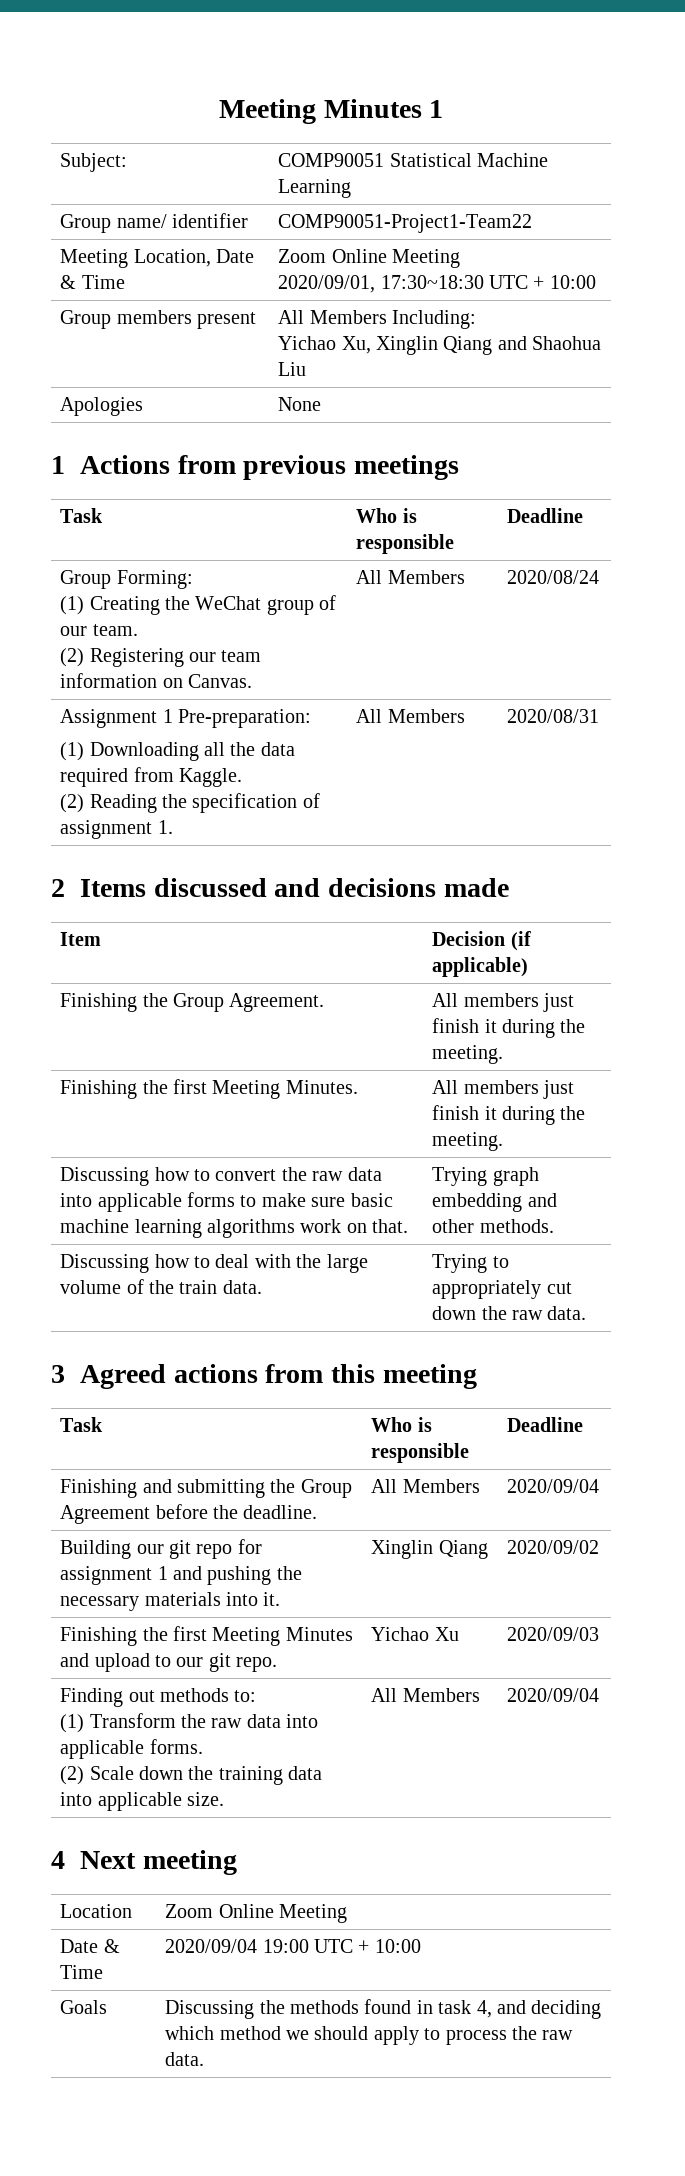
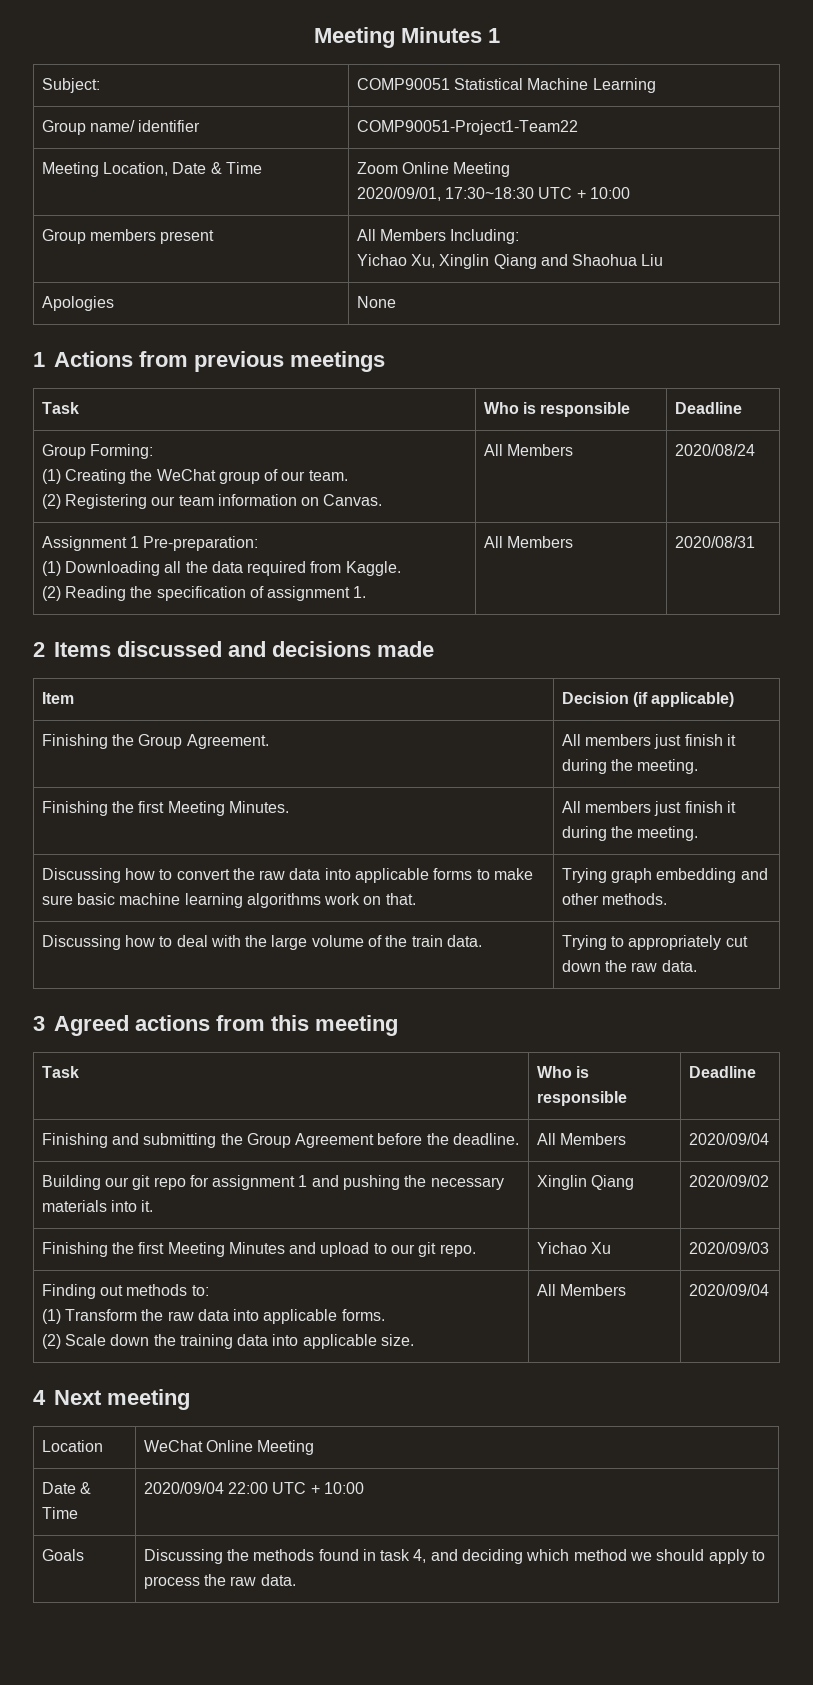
- Location | Zoom Online Meeting
+ Location | WeChat Online Meeting
- Date & Time | 2020/09/04 19:00 UTC + 10:00
+ Date & Time | 2020/09/04 22:00 UTC + 10:00

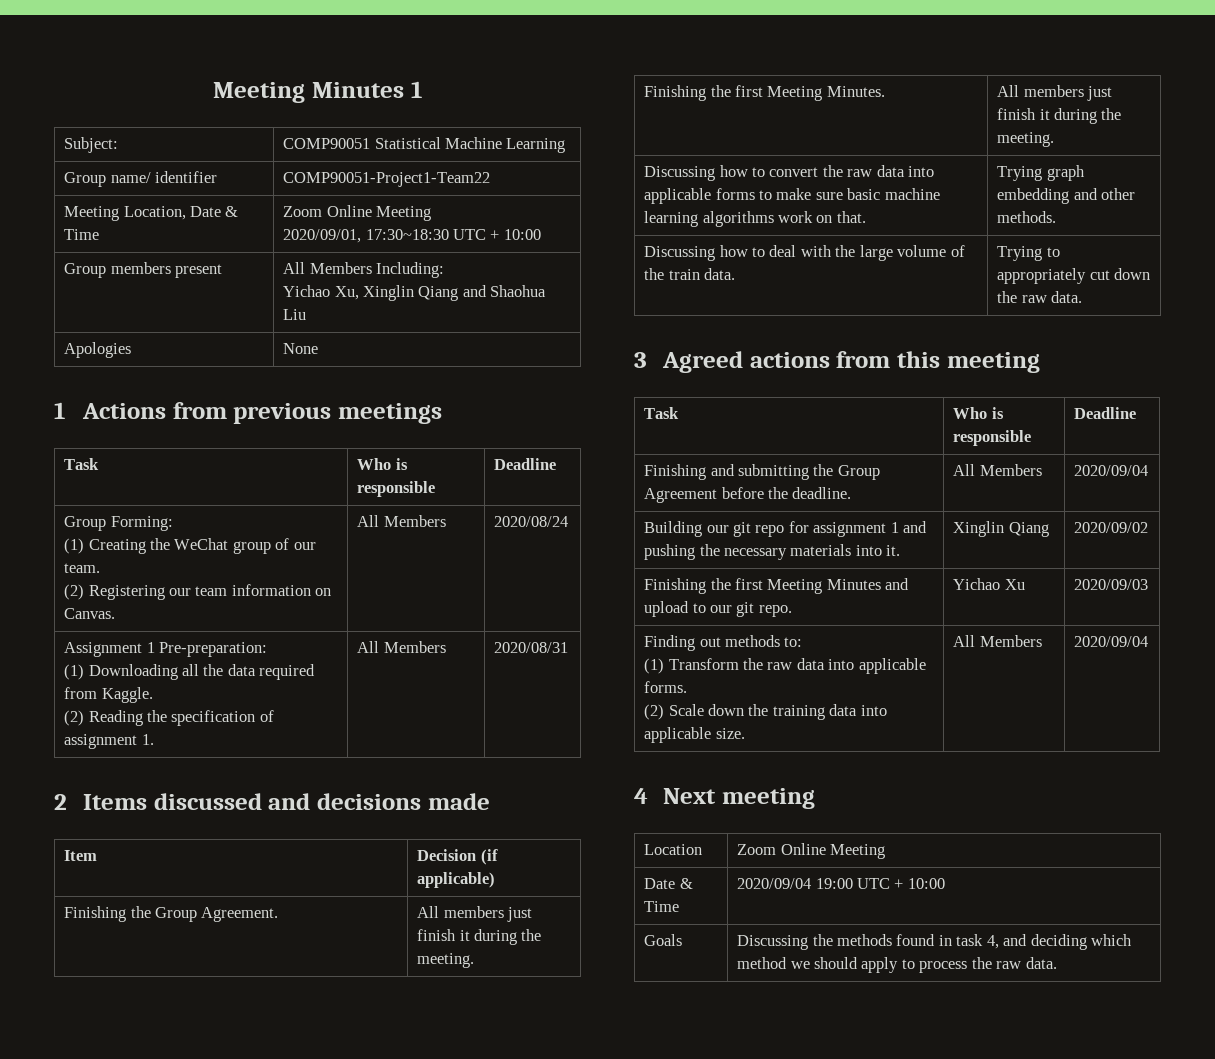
- Location | WeChat Online Meeting
+ Location | Zoom Online Meeting
- Date & Time | 2020/09/04 22:00 UTC + 10:00
+ Date & Time | 2020/09/04 19:00 UTC + 10:00

